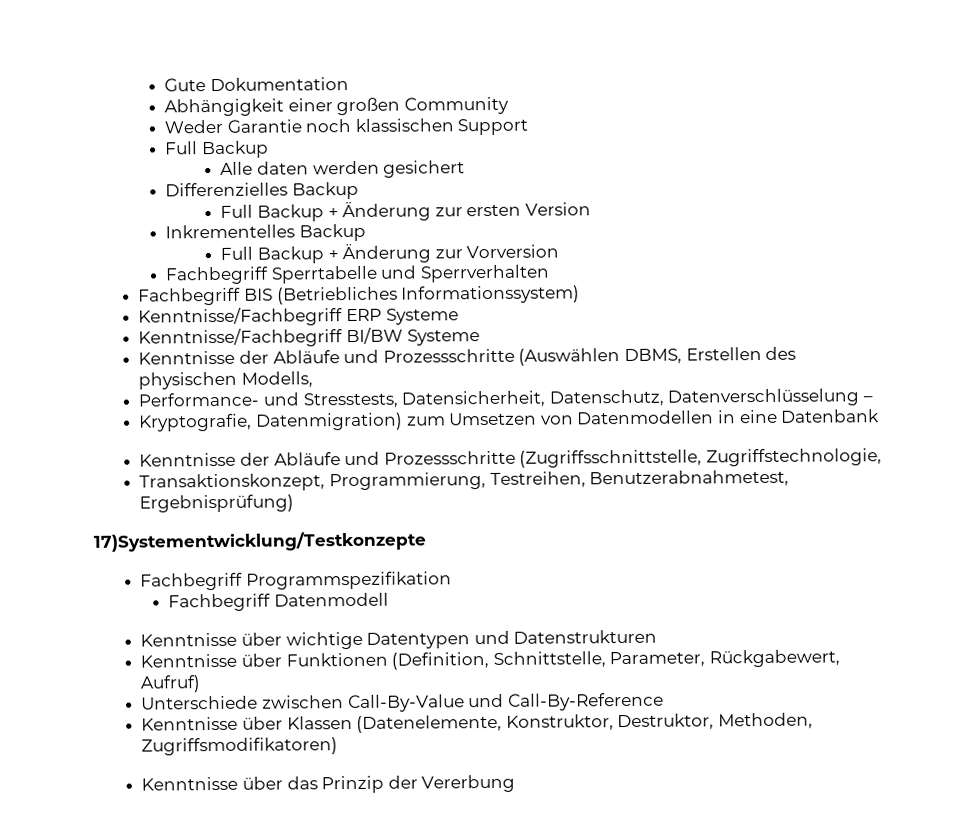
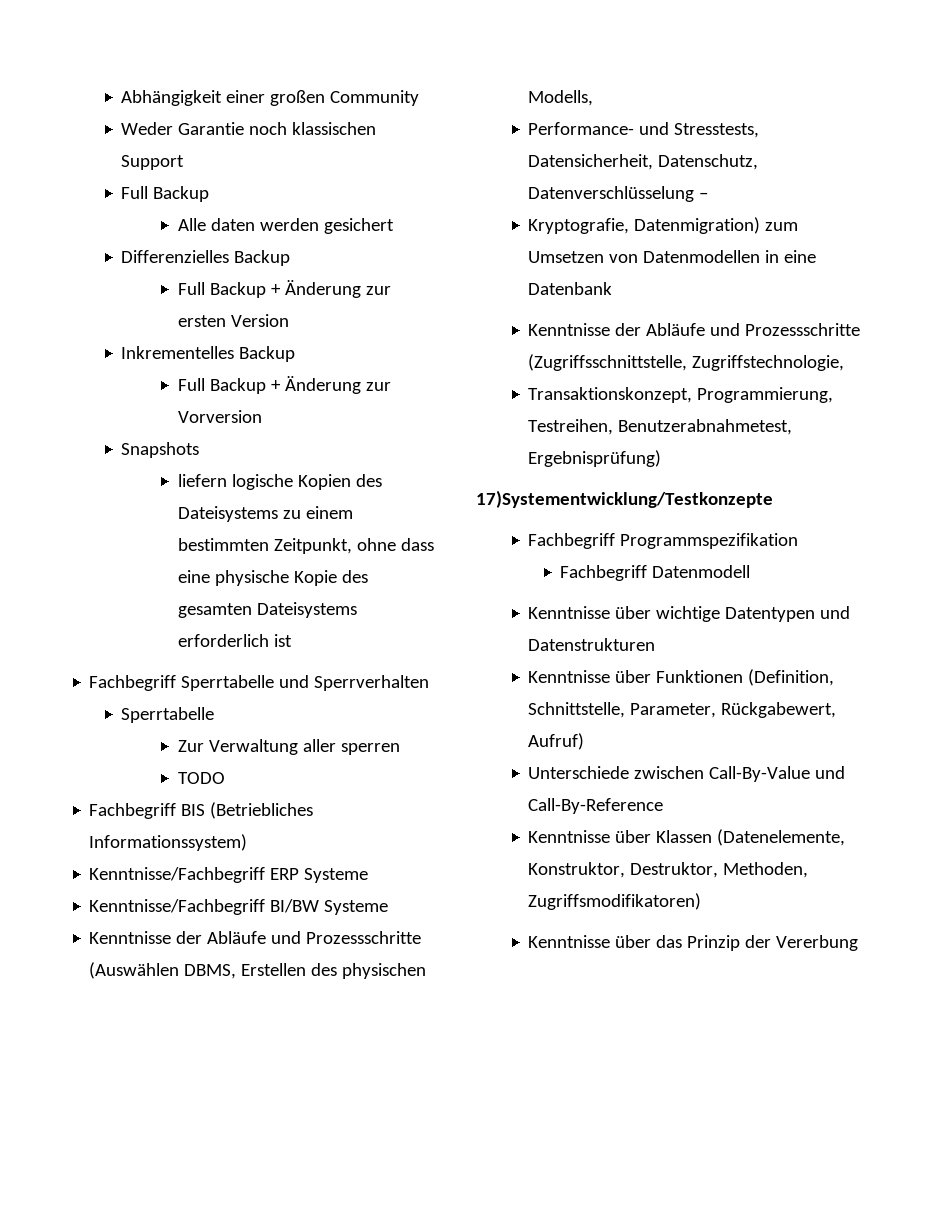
- Gute Dokumentation
+ Snapshots
+ liefern logische Kopien des Dateisystems zu einem bestimmten Zeitpunkt, ohne dass eine physische Kopie des gesamten Dateisystems erforderlich ist
  Fachbegriff Sperrtabelle und Sperrverhalten
+ Sperrtabelle
+ Zur Verwaltung aller sperren
+ TODO

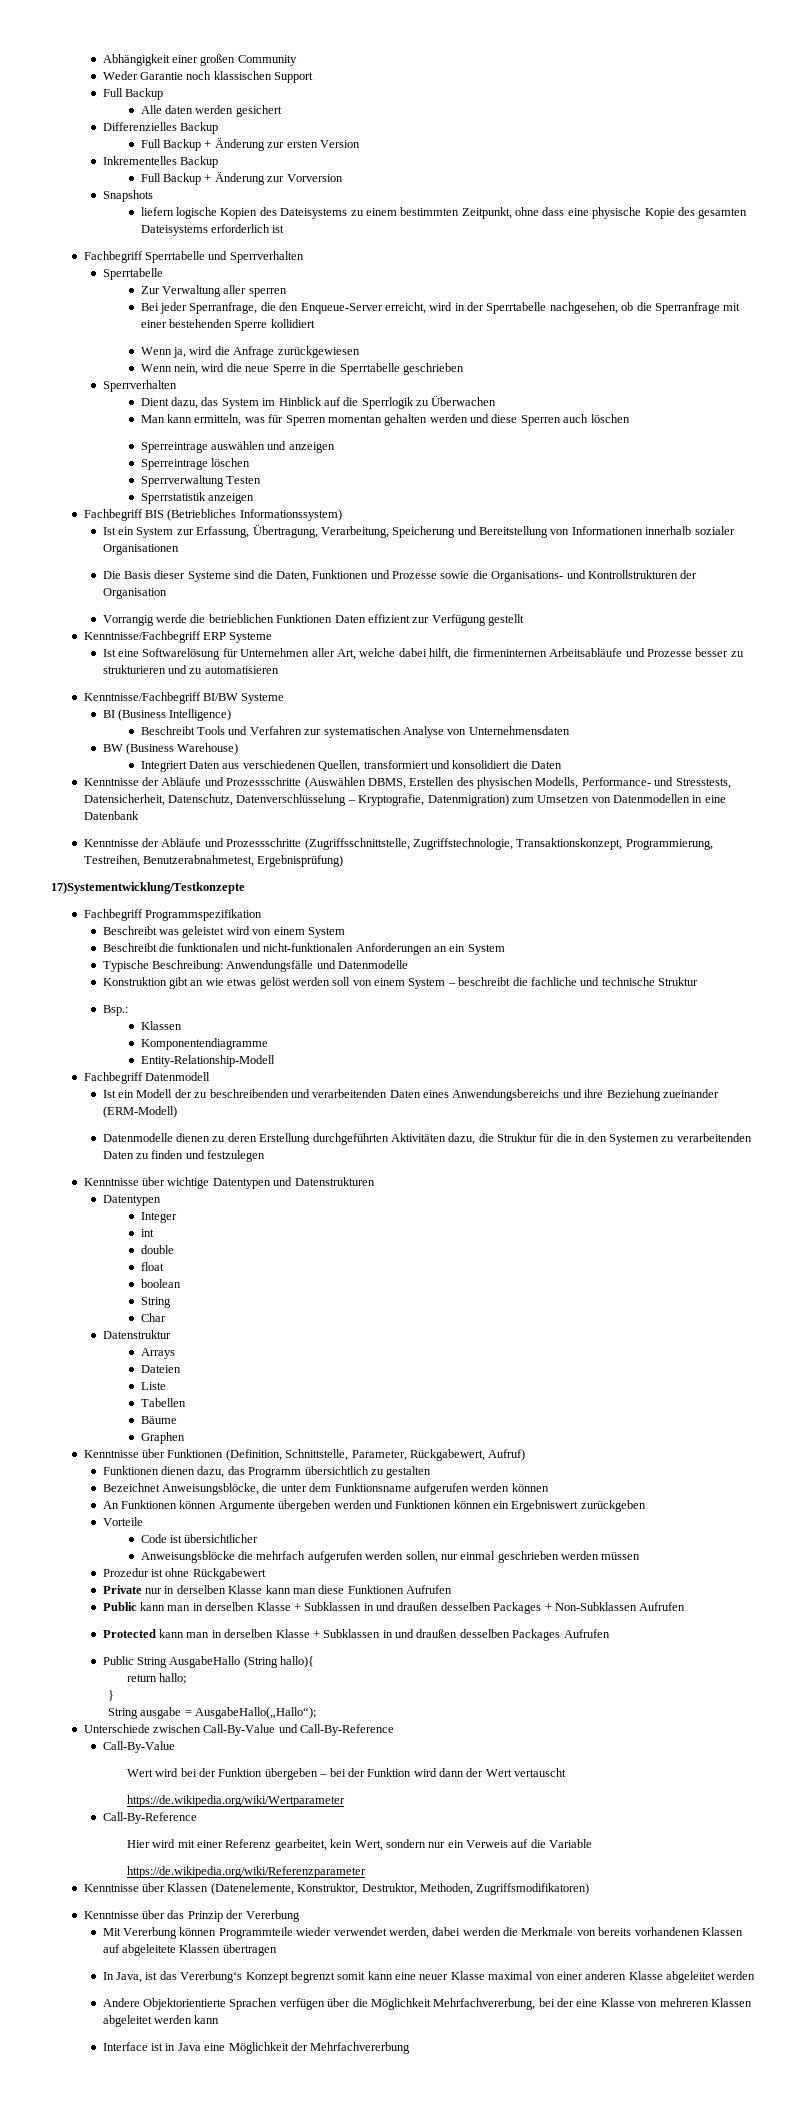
- TODO
+ Bei jeder Sperranfrage, die den Enqueue-Server erreicht, wird in der Sperrtabelle nachgesehen, ob die Sperranfrage mit einer bestehenden Sperre kollidiert
+ Wenn ja, wird die Anfrage zurückgewiesen
+ Wenn nein, wird die neue Sperre in die Sperrtabelle geschrieben
+ Sperrverhalten
+ Dient dazu, das System im Hinblick auf die Sperrlogik zu Überwachen
+ Man kann ermitteln, was für Sperren momentan gehalten werden und diese Sperren auch löschen
+ Sperreintrage auswählen und anzeigen
+ Sperreintrage löschen
+ Sperrverwaltung Testen
+ Sperrstatistik anzeigen
  Fachbegriff BIS (Betriebliches Informationssystem)
+ Ist ein System zur Erfassung, Übertragung, Verarbeitung, Speicherung und Bereitstellung von Informationen innerhalb sozialer Organisationen
+ Die Basis dieser Systeme sind die Daten, Funktionen und Prozesse sowie die Organisations- und Kontrollstrukturen der Organisation
+ Vorrangig werde die betrieblichen Funktionen Daten effizient zur Verfügung gestellt
  Kenntnisse/Fachbegriff ERP Systeme
+ Ist eine Softwarelösung für Unternehmen aller Art, welche dabei hilft, die firmeninternen Arbeitsabläufe und Prozesse besser zu strukturieren und zu automatisieren
  Kenntnisse/Fachbegriff BI/BW Systeme
+ BI (Business Intelligence)
+ Beschreibt Tools und Verfahren zur systematischen Analyse von Unternehmensdaten
+ BW (Business Warehouse)
+ Integriert Daten aus verschiedenen Quellen, transformiert und konsolidiert die Daten
- Kenntnisse der Abläufe und Prozessschritte (Auswählen DBMS, Erstellen des physischen Modells,
- Performance- und Stresstests, Datensicherheit, Datenschutz, Datenverschlüsselung –
- Kryptografie, Datenmigration) zum Umsetzen von Datenmodellen in eine Datenbank
+ Kenntnisse der Abläufe und Prozessschritte (Auswählen DBMS, Erstellen des physischen Modells, Performance- und Stresstests, Datensicherheit, Datenschutz, Datenverschlüsselung – Kryptografie, Datenmigration) zum Umsetzen von Datenmodellen in eine Datenbank
- Kenntnisse der Abläufe und Prozessschritte (Zugriffsschnittstelle, Zugriffstechnologie,
- Transaktionskonzept, Programmierung, Testreihen, Benutzerabnahmetest, Ergebnisprüfung)
+ Kenntnisse der Abläufe und Prozessschritte (Zugriffsschnittstelle, Zugriffstechnologie, Transaktionskonzept, Programmierung, Testreihen, Benutzerabnahmetest, Ergebnisprüfung)
+ Beschreibt was geleistet wird von einem System
+ Beschreibt die funktionalen und nicht-funktionalen Anforderungen an ein System
+ Typische Beschreibung: Anwendungsfälle und Datenmodelle
+ Konstruktion gibt an wie etwas gelöst werden soll von einem System – beschreibt die fachliche und technische Struktur
+ Bsp.:
+ Klassen
+ Komponentendiagramme
+ Entity-Relationship-Modell
  Fachbegriff Datenmodell
+ Ist ein Modell der zu beschreibenden und verarbeitenden Daten eines Anwendungsbereichs und ihre Beziehung zueinander (ERM-Modell)
+ Datenmodelle dienen zu deren Erstellung durchgeführten Aktivitäten dazu, die Struktur für die in den Systemen zu verarbeitenden Daten zu finden und festzulegen
  Kenntnisse über wichtige Datentypen und Datenstrukturen
+ Datentypen
+ Integer
+ int
+ double
+ float
+ boolean
+ String
+ Char
+ Datenstruktur
+ Arrays
+ Dateien
+ Liste
+ Tabellen
+ Bäume
+ Graphen
+ Funktionen dienen dazu, das Programm übersichtlich zu gestalten
+ Bezeichnet Anweisungsblöcke, die unter dem Funktionsname aufgerufen werden können
+ An Funktionen können Argumente übergeben werden und Funktionen können ein Ergebniswert zurückgeben
+ Vorteile
+ Code ist übersichtlicher
+ Anweisungsblöcke die mehrfach aufgerufen werden sollen, nur einmal geschrieben werden müssen
+ Prozedur ist ohne Rückgabewert
+ Private nur in derselben Klasse kann man diese Funktionen Aufrufen
+ Public kann man in derselben Klasse + Subklassen in und draußen desselben Packages + Non-Subklassen Aufrufen
+ Protected kann man in derselben Klasse + Subklassen in und draußen desselben Packages Aufrufen
+ Public String AusgabeHallo (String hallo){
+ return hallo;
+ }
+ String ausgabe = AusgabeHallo(„Hallo“);
  Unterschiede zwischen Call-By-Value und Call-By-Reference
+ Call-By-Value
+ Wert wird bei der Funktion übergeben – bei der Funktion wird dann der Wert vertauscht
+ https://de.wikipedia.org/wiki/Wertparameter
+ Call-By-Reference
+ Hier wird mit einer Referenz gearbeitet, kein Wert, sondern nur ein Verweis auf die Variable
+ https://de.wikipedia.org/wiki/Referenzparameter
+ Mit Vererbung können Programmteile wieder verwendet werden, dabei werden die Merkmale von bereits vorhandenen Klassen auf abgeleitete Klassen übertragen
+ In Java, ist das Vererbung‘s Konzept begrenzt somit kann eine neuer Klasse maximal von einer anderen Klasse abgeleitet werden
+ Andere Objektorientierte Sprachen verfügen über die Möglichkeit Mehrfachvererbung, bei der eine Klasse von mehreren Klassen abgeleitet werden kann
+ Interface ist in Java eine Möglichkeit der Mehrfachvererbung

